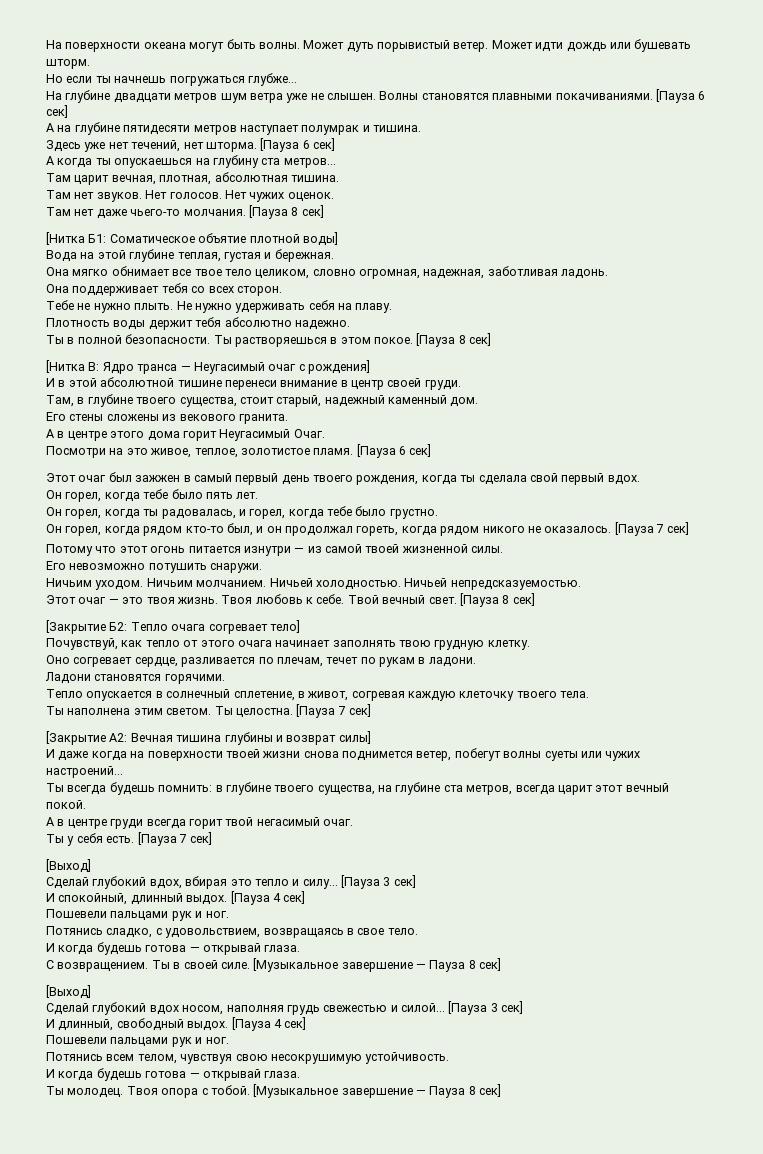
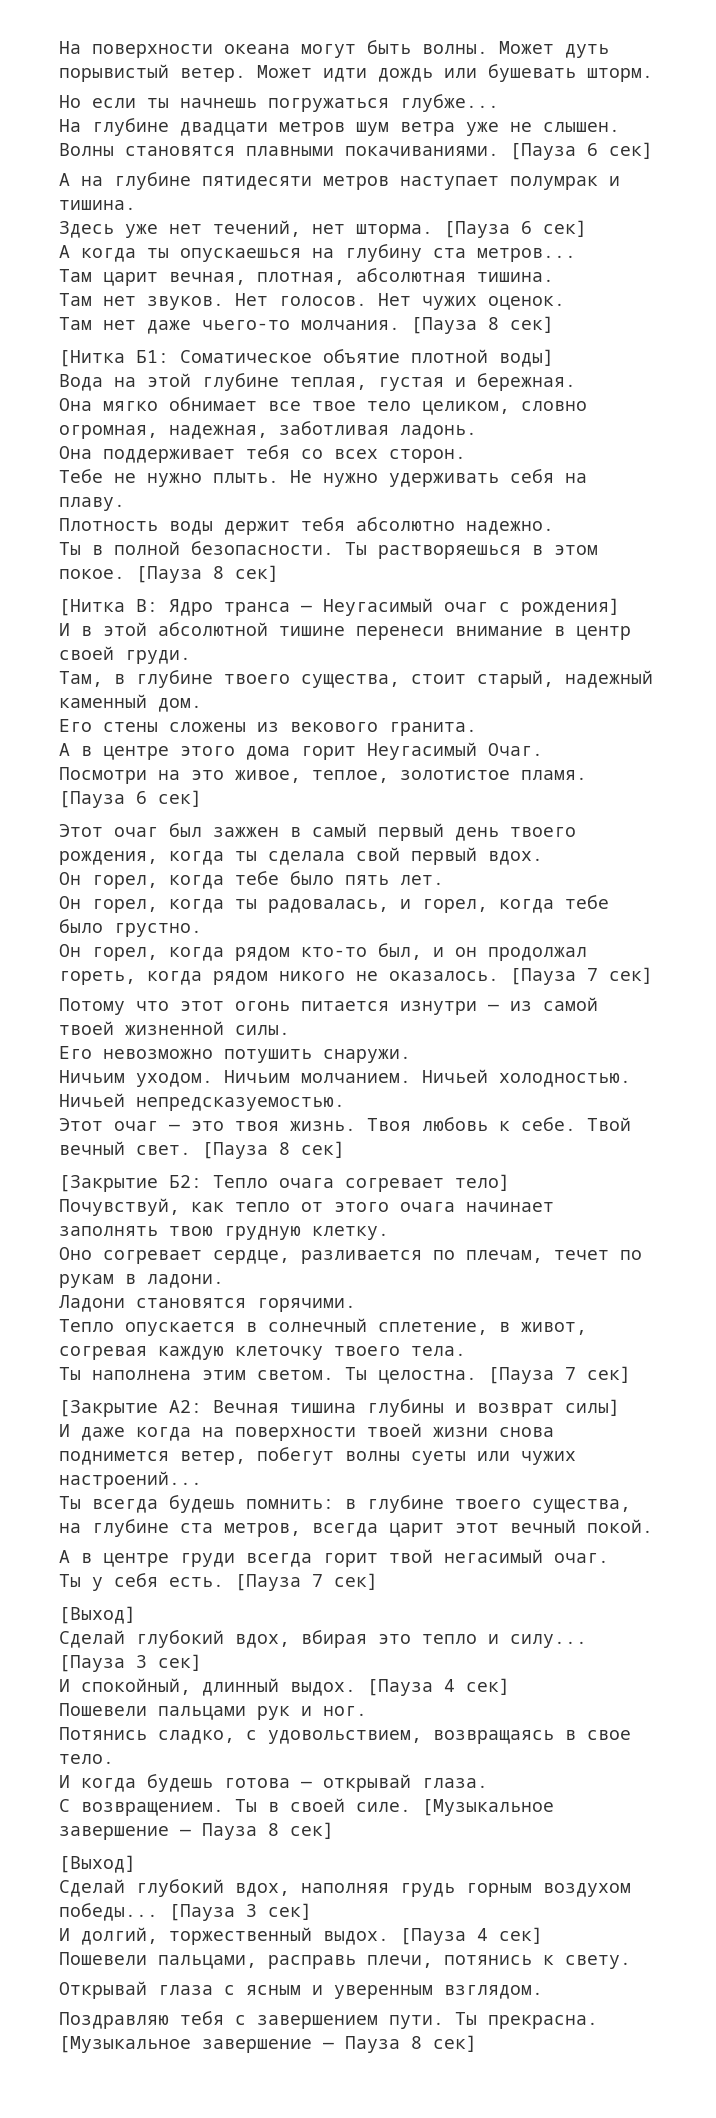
- Сделай глубокий вдох носом, наполняя грудь свежестью и силой... [Пауза 3 сек]
- И длинный, свободный выдох. [Пауза 4 сек]
- Пошевели пальцами рук и ног.
- Потянись всем телом, чувствуя свою несокрушимую устойчивость.
- И когда будешь готова — открывай глаза.
- Ты молодец. Твоя опора с тобой.
+ Сделай глубокий вдох, наполняя грудь горным воздухом победы... [Пауза 3 сек]
+ И долгий, торжественный выдох. [Пауза 4 сек]
+ Пошевели пальцами, расправь плечи, потянись к свету.
+ Открывай глаза с ясным и уверенным взглядом.
+ Поздравляю тебя с завершением пути. Ты прекрасна.

